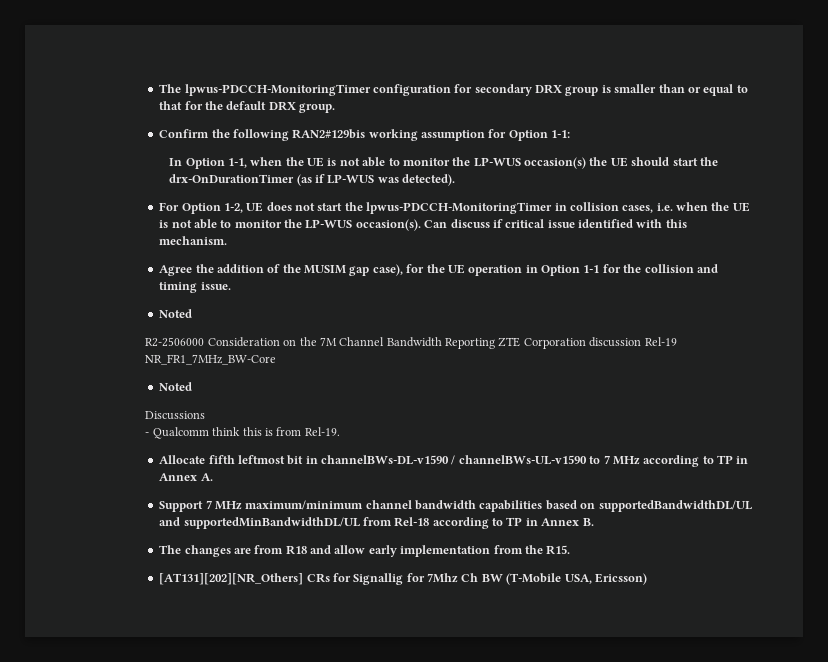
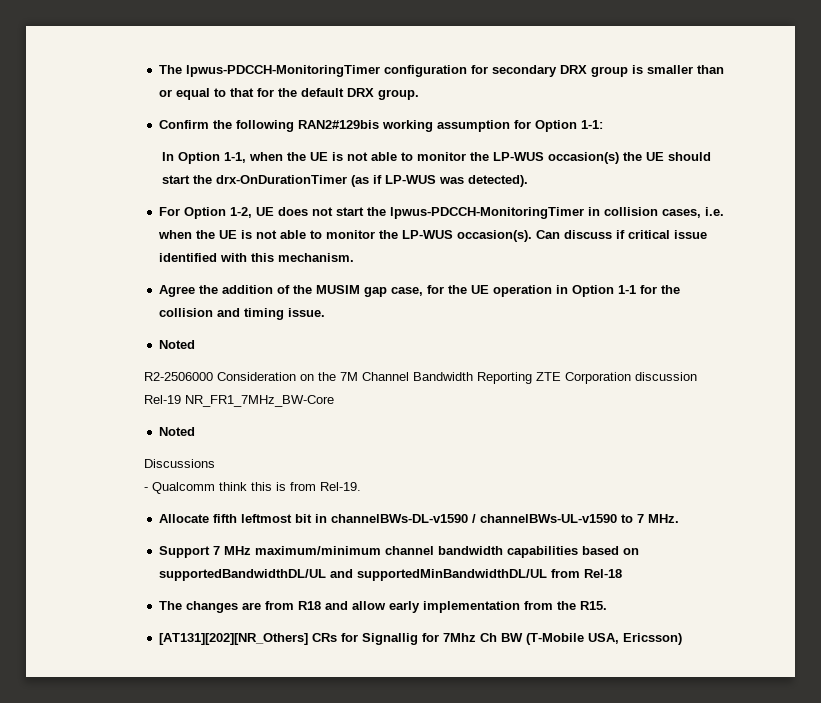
- Agree the addition of the MUSIM gap case), for the UE operation in Option 1-1 for the collision and timing issue.
+ Agree the addition of the MUSIM gap case, for the UE operation in Option 1-1 for the collision and timing issue.
- Allocate fifth leftmost bit in channelBWs-DL-v1590 / channelBWs-UL-v1590 to 7 MHz according to TP in Annex A.
+ Allocate fifth leftmost bit in channelBWs-DL-v1590 / channelBWs-UL-v1590 to 7 MHz.
- Support 7 MHz maximum/minimum channel bandwidth capabilities based on supportedBandwidthDL/UL and supportedMinBandwidthDL/UL from Rel-18 according to TP in Annex B.
+ Support 7 MHz maximum/minimum channel bandwidth capabilities based on supportedBandwidthDL/UL and supportedMinBandwidthDL/UL from Rel-18

